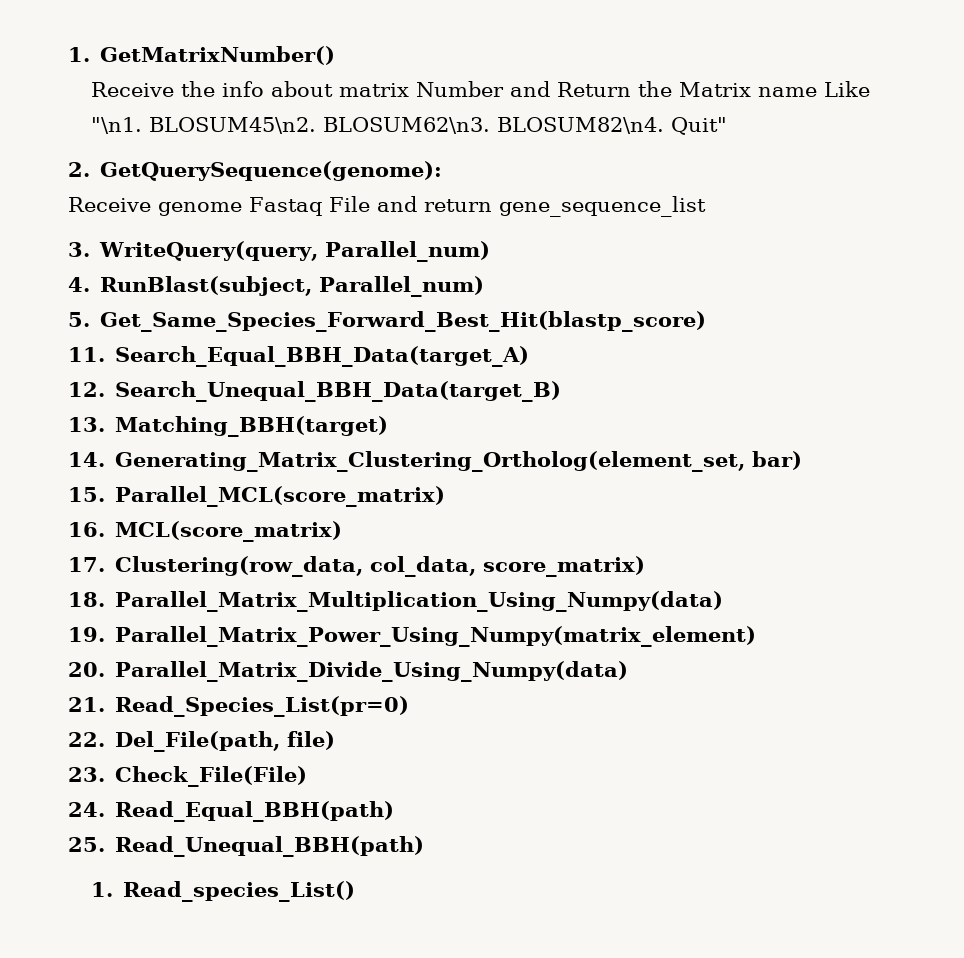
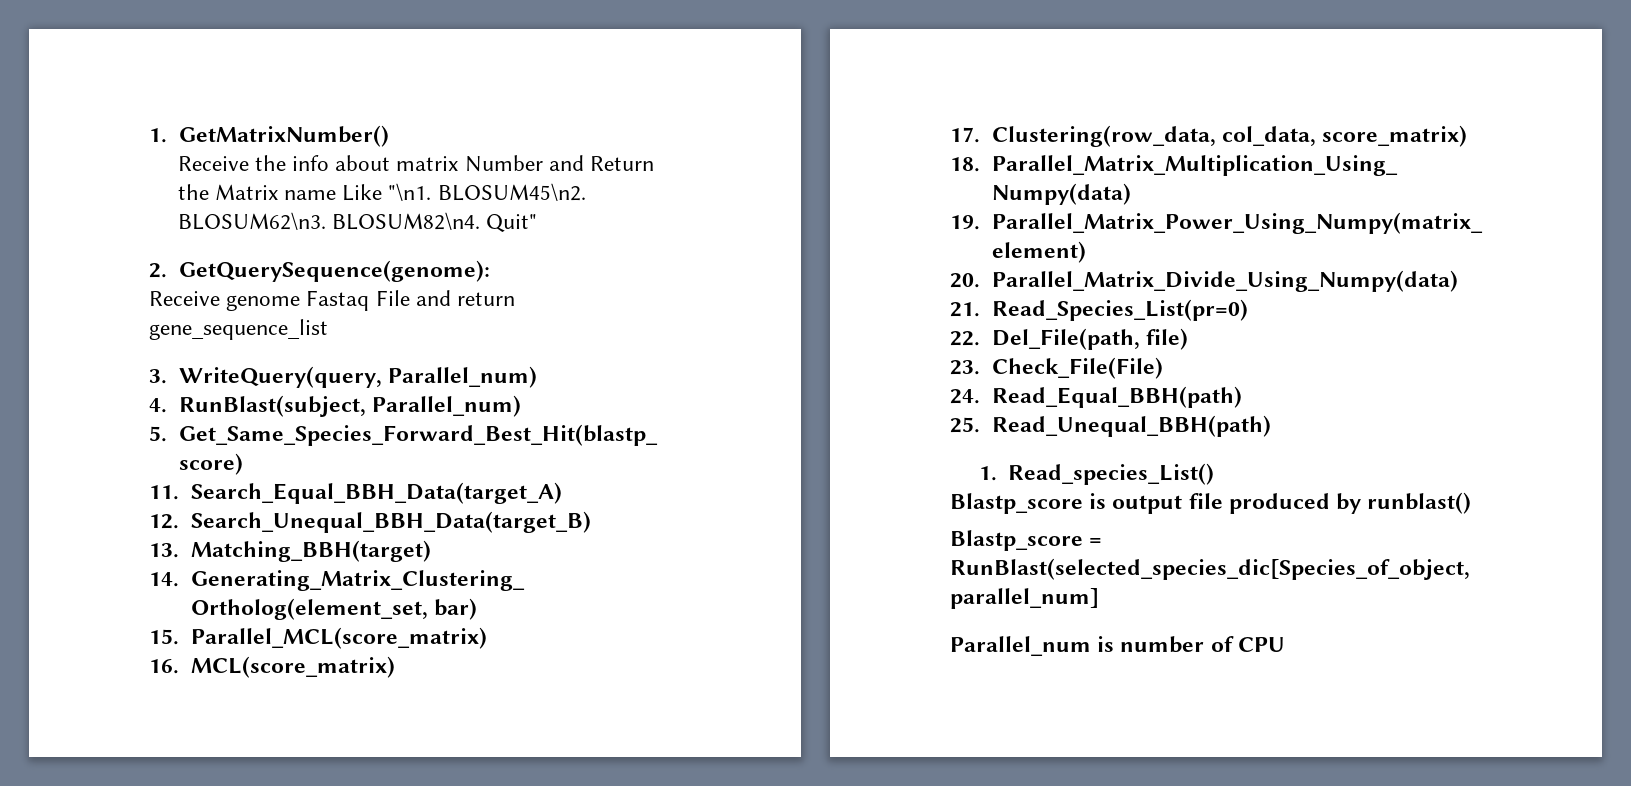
+ Blastp_score is output file produced by runblast()
+ Blastp_score = RunBlast(selected_species_dic[Species_of_object, parallel_num]
+ Parallel_num is number of CPU

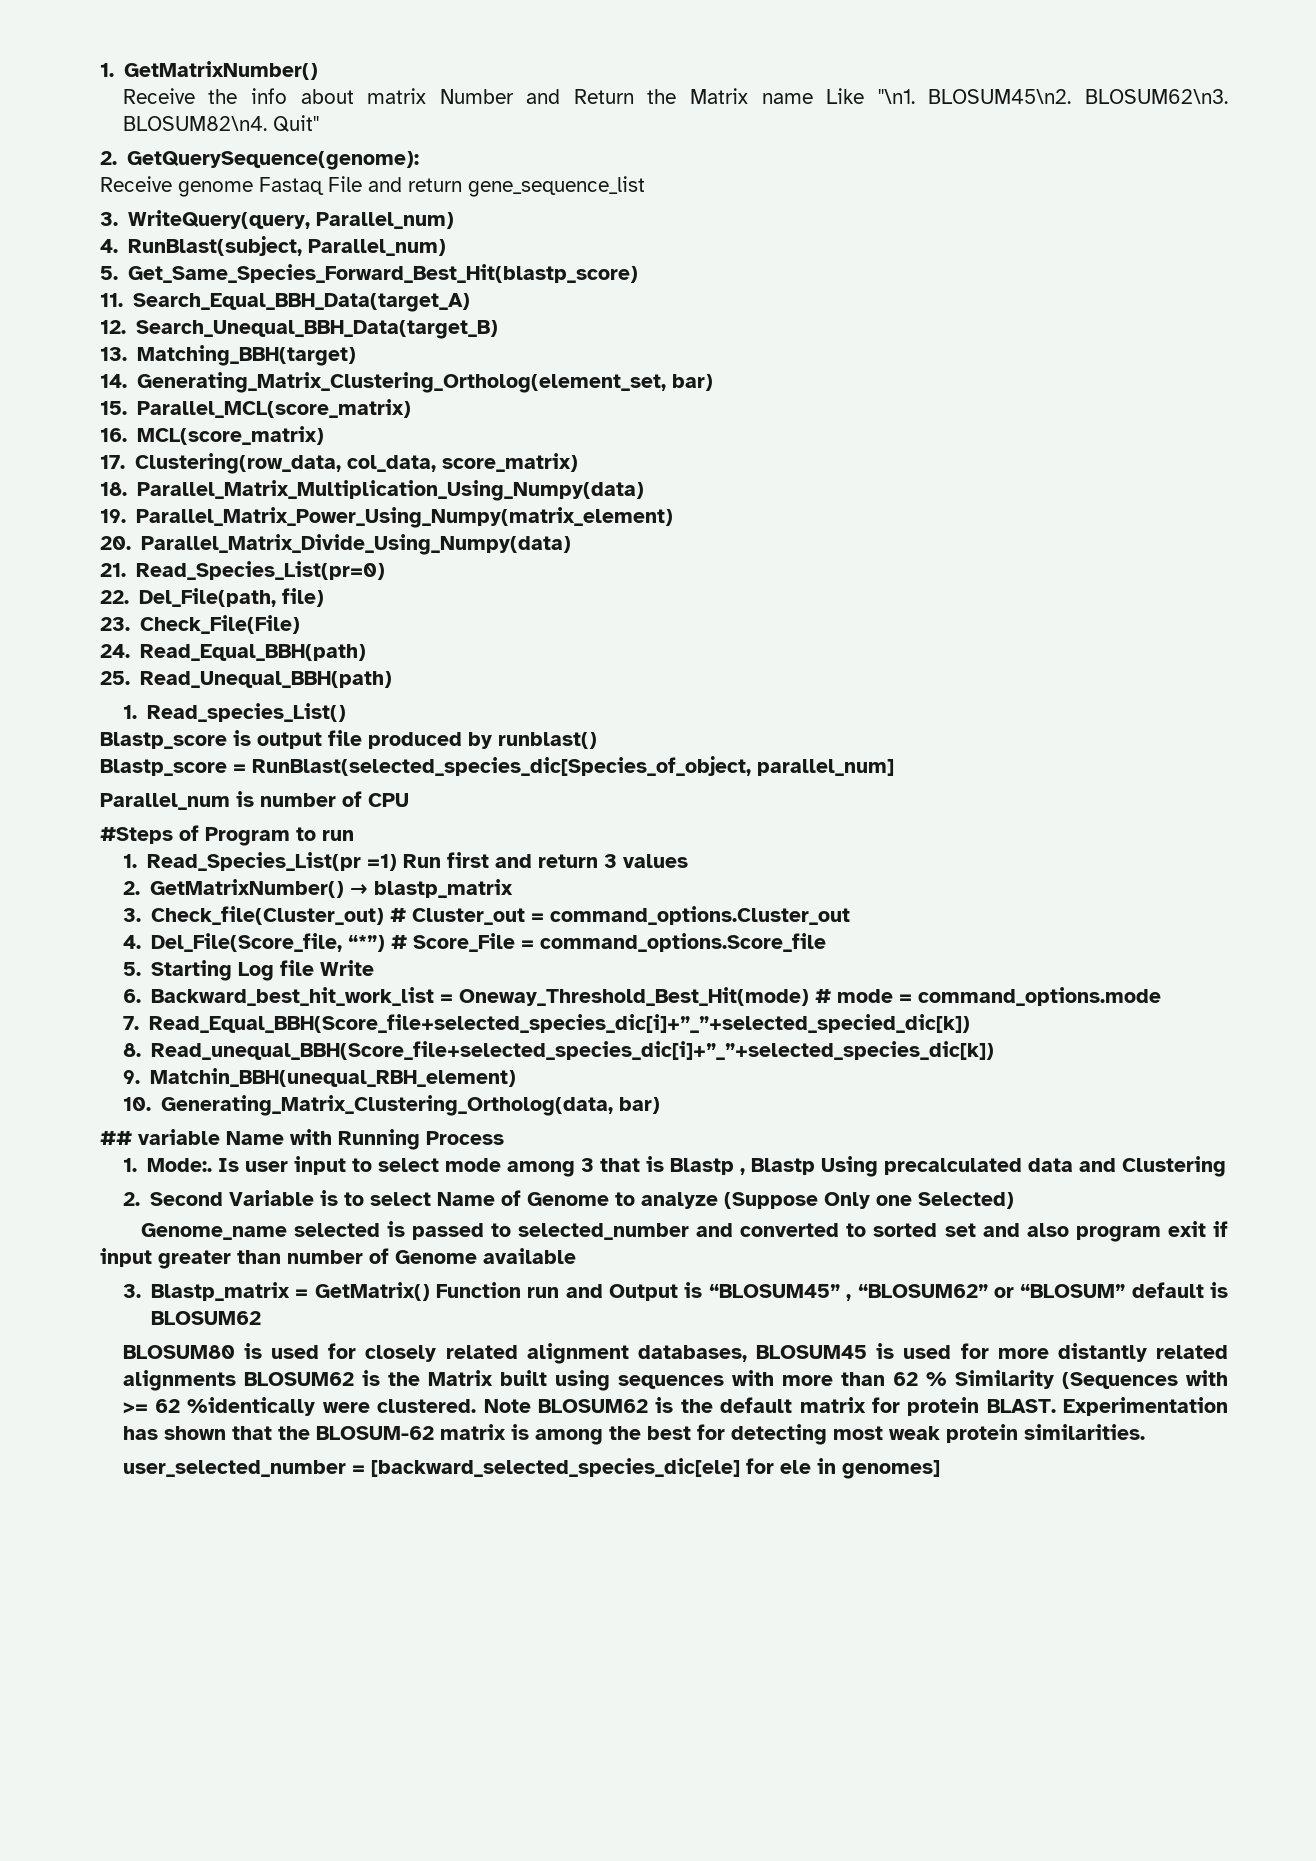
+ #Steps of Program to run
+ 1. Read_Species_List(pr =1) Run first and return 3 values
+ 2. GetMatrixNumber() → blastp_matrix
+ 3. Check_file(Cluster_out) # Cluster_out = command_options.Cluster_out
+ 4. Del_File(Score_file, “*”) # Score_File = command_options.Score_file
+ 5. Starting Log file Write
+ 6. Backward_best_hit_work_list = Oneway_Threshold_Best_Hit(mode) # mode = command_options.mode
+ 7. Read_Equal_BBH(Score_file+selected_species_dic[i]+”_”+selected_specied_dic[k])
+ 8. Read_unequal_BBH(Score_file+selected_species_dic[i]+”_”+selected_species_dic[k])
+ 9. Matchin_BBH(unequal_RBH_element)
+ 10. Generating_Matrix_Clustering_Ortholog(data, bar)
+ ## variable Name with Running Process
+ 1. Mode:. Is user input to select mode among 3 that is Blastp , Blastp Using precalculated data and Clustering
+ 2. Second Variable is to select Name of Genome to analyze (Suppose Only one Selected)
+ Genome_name selected is passed to selected_number and converted to sorted set and also program exit if input greater than number of Genome available
+ 3. Blastp_matrix = GetMatrix() Function run and Output is “BLOSUM45” , “BLOSUM62” or “BLOSUM” default is BLOSUM62
+ BLOSUM80 is used for closely related alignment databases, BLOSUM45 is used for more distantly related alignments BLOSUM62 is the Matrix built using sequences with more than 62 % Similarity (Sequences with >= 62 %identically were clustered. Note BLOSUM62 is the default matrix for protein BLAST. Experimentation has shown that the BLOSUM-62 matrix is among the best for detecting most weak protein similarities.
+ user_selected_number = [backward_selected_species_dic[ele] for ele in genomes]

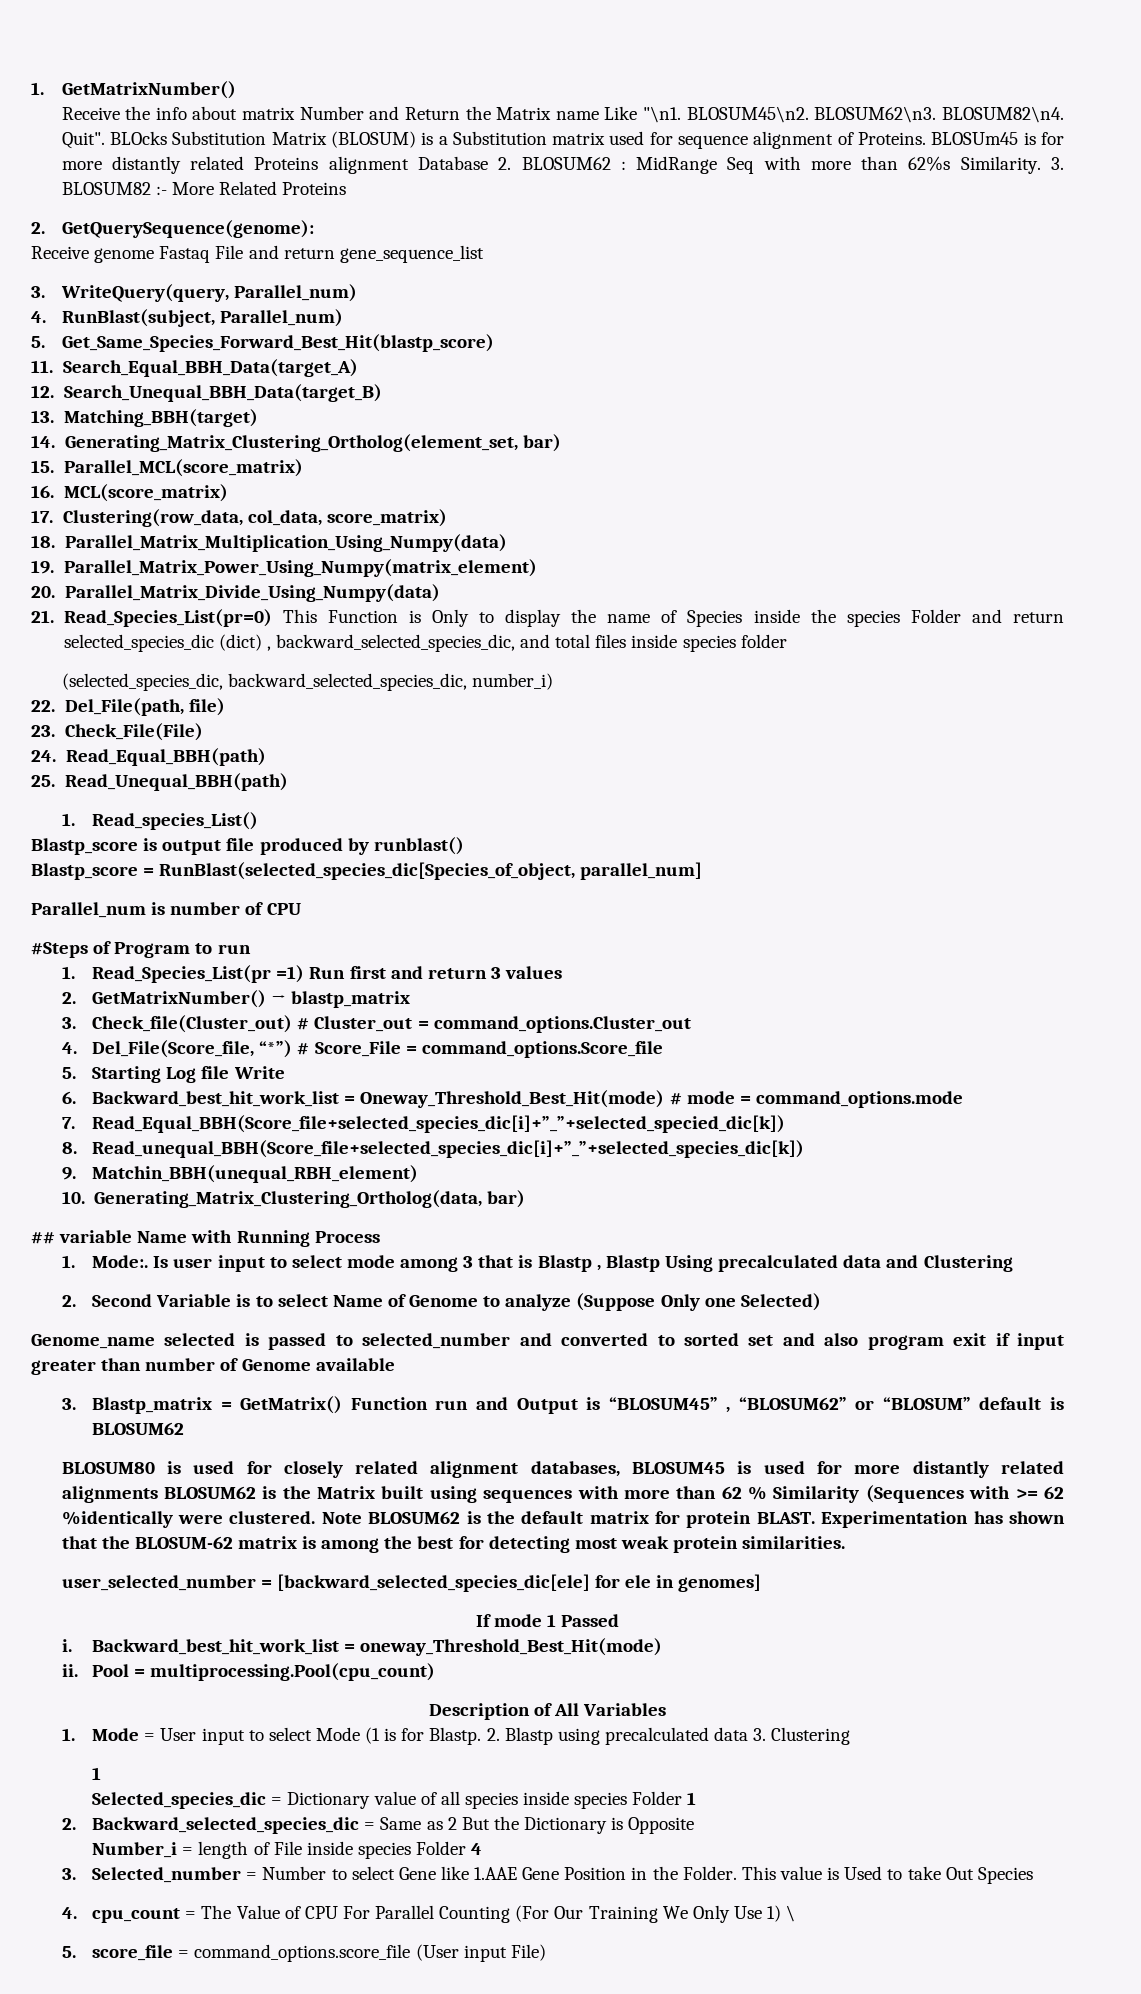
- Quit"
+ Quit". BLOcks Substitution Matrix (BLOSUM) is a Substitution matrix used for sequence alignment of Proteins. BLOSUm45 is for more distantly related Proteins alignment Database 2. BLOSUM62 : MidRange Seq with more than 62%s Similarity. 3. BLOSUM82 :- More Related Proteins
- 21. Read_Species_List(pr=0)
+ 21. Read_Species_List(pr=0) This Function is Only to display the name of Species inside the species Folder and return selected_species_dic (dict) , backward_selected_species_dic, and total files inside species folder
+ (selected_species_dic, backward_selected_species_dic, number_i)
+ If mode 1 Passed
+ i. Backward_best_hit_work_list = oneway_Threshold_Best_Hit(mode)
+ ii. Pool = multiprocessing.Pool(cpu_count)
+ Description of All Variables
+ 1. Mode = User input to select Mode (1 is for Blastp. 2. Blastp using precalculated data 3. Clustering
+ 1
+ Selected_species_dic = Dictionary value of all species inside species Folder 1
+ 2. Backward_selected_species_dic = Same as 2 But the Dictionary is Opposite
+ Number_i = length of File inside species Folder 4
+ 3. Selected_number = Number to select Gene like 1.AAE Gene Position in the Folder. This value is Used to take Out Species
+ 4. cpu_count = The Value of CPU For Parallel Counting (For Our Training We Only Use 1) \
+ 5. score_file = command_options.score_file (User input File)

